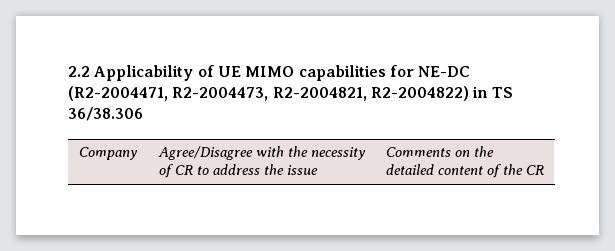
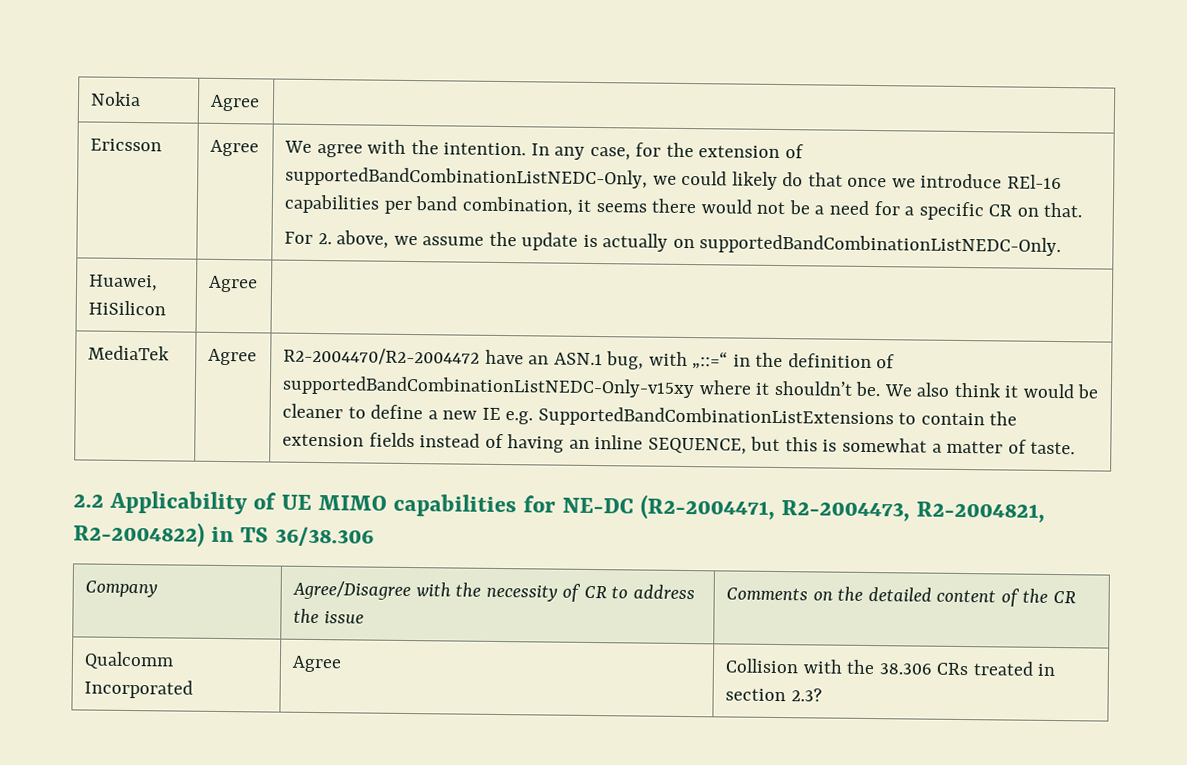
+ Nokia | Agree |
+ Ericsson | Agree | We agree with the intention. In any case, for the extension of supportedBandCombinationListNEDC-Only, we could likely do that once we introduce REl-16 capabilities per band combination, it seems there would not be a need for a specific CR on that.
+ For 2. above, we assume the update is actually on supportedBandCombinationListNEDC-Only.
+ Huawei, HiSilicon | Agree |
+ MediaTek | Agree | R2-2004470/R2-2004472 have an ASN.1 bug, with „::=“ in the definition of supportedBandCombinationListNEDC-Only-v15xy where it shouldn’t be. We also think it would be cleaner to define a new IE e.g. SupportedBandCombinationListExtensions to contain the extension fields instead of having an inline SEQUENCE, but this is somewhat a matter of taste.
+ Qualcomm Incorporated | Agree | Collision with the 38.306 CRs treated in section 2.3?

